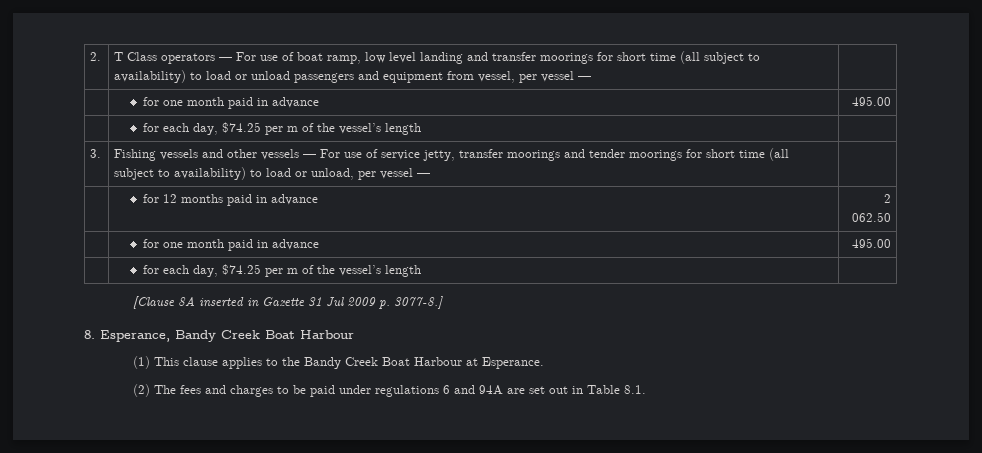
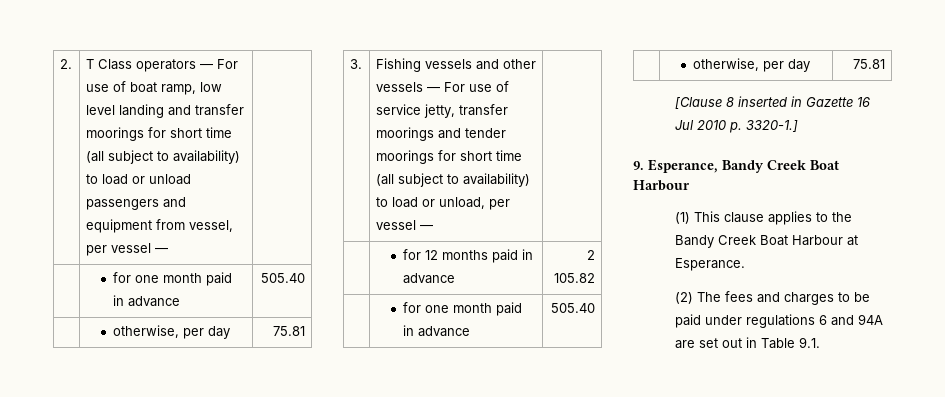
  2. | T Class operators — For use of boat ramp, low level landing and transfer moorings for short time (all subject to availability) to load or unload passengers and equipment from vessel, per vessel — |
- | for one month paid in advance | 495.00
- | for each day, $74.25 per m of the vessel’s length |
+ | for one month paid in advance | 505.40
+ | otherwise, per day | 75.81
- | for 12 months paid in advance | 2 062.50
- | for one month paid in advance | 495.00
- | for each day, $74.25 per m of the vessel’s length |
+ | for 12 months paid in advance | 2 105.82
+ | for one month paid in advance | 505.40
+ | otherwise, per day | 75.81
- [Clause 8A inserted in Gazette 31 Jul 2009 p. 3077-8.]
- 8. Esperance, Bandy Creek Boat Harbour
+ [Clause 8 inserted in Gazette 16 Jul 2010 p. 3320-1.]
+ 9. Esperance, Bandy Creek Boat Harbour
- (2) The fees and charges to be paid under regulations 6 and 94A are set out in Table 8.1.
+ (2) The fees and charges to be paid under regulations 6 and 94A are set out in Table 9.1.

